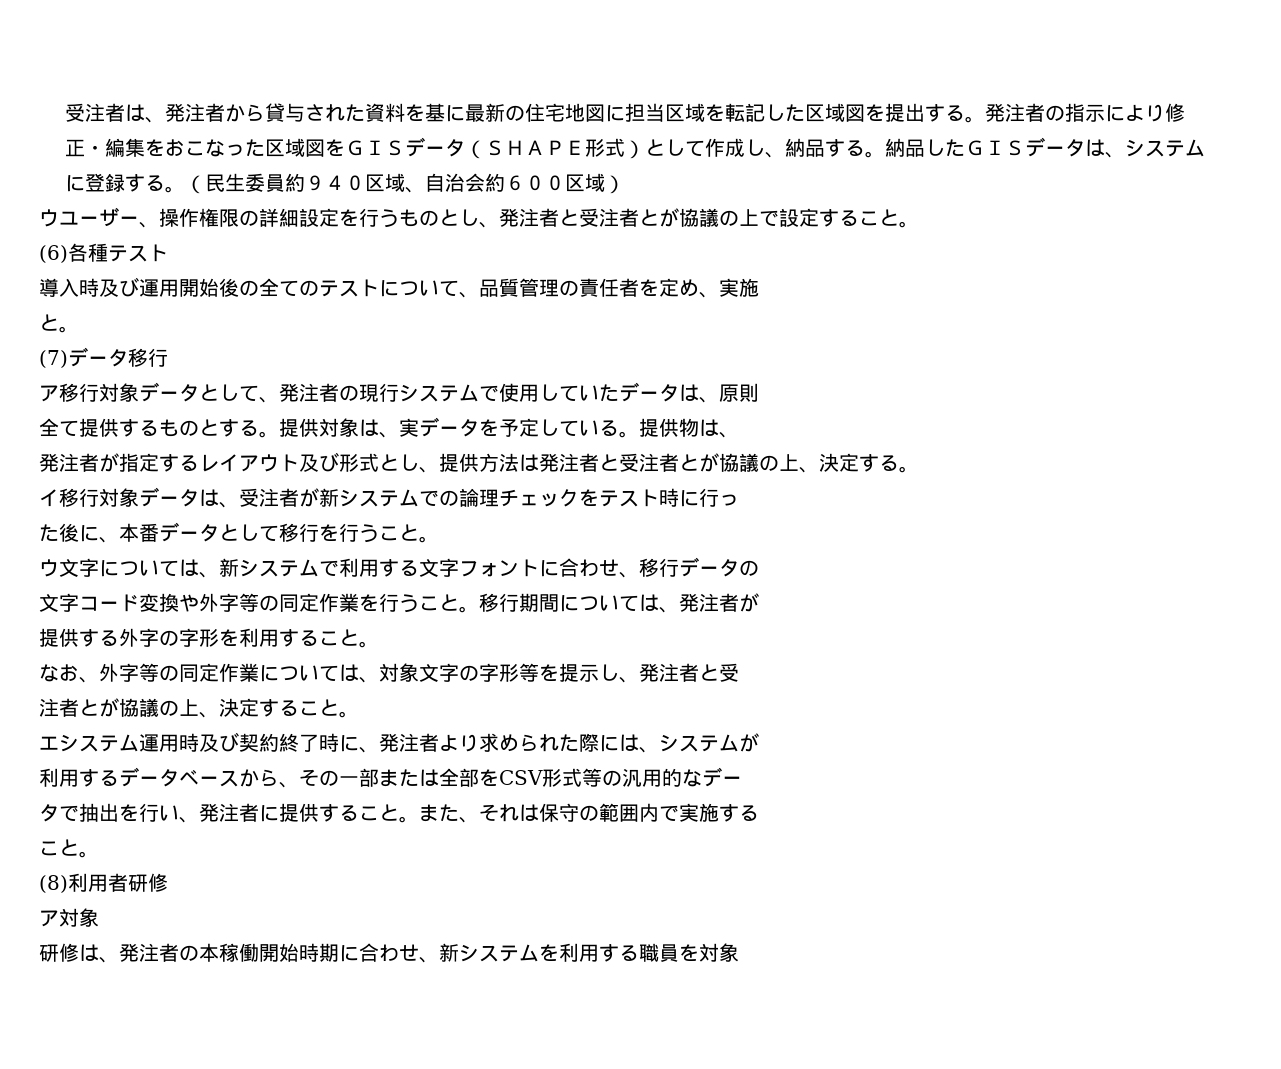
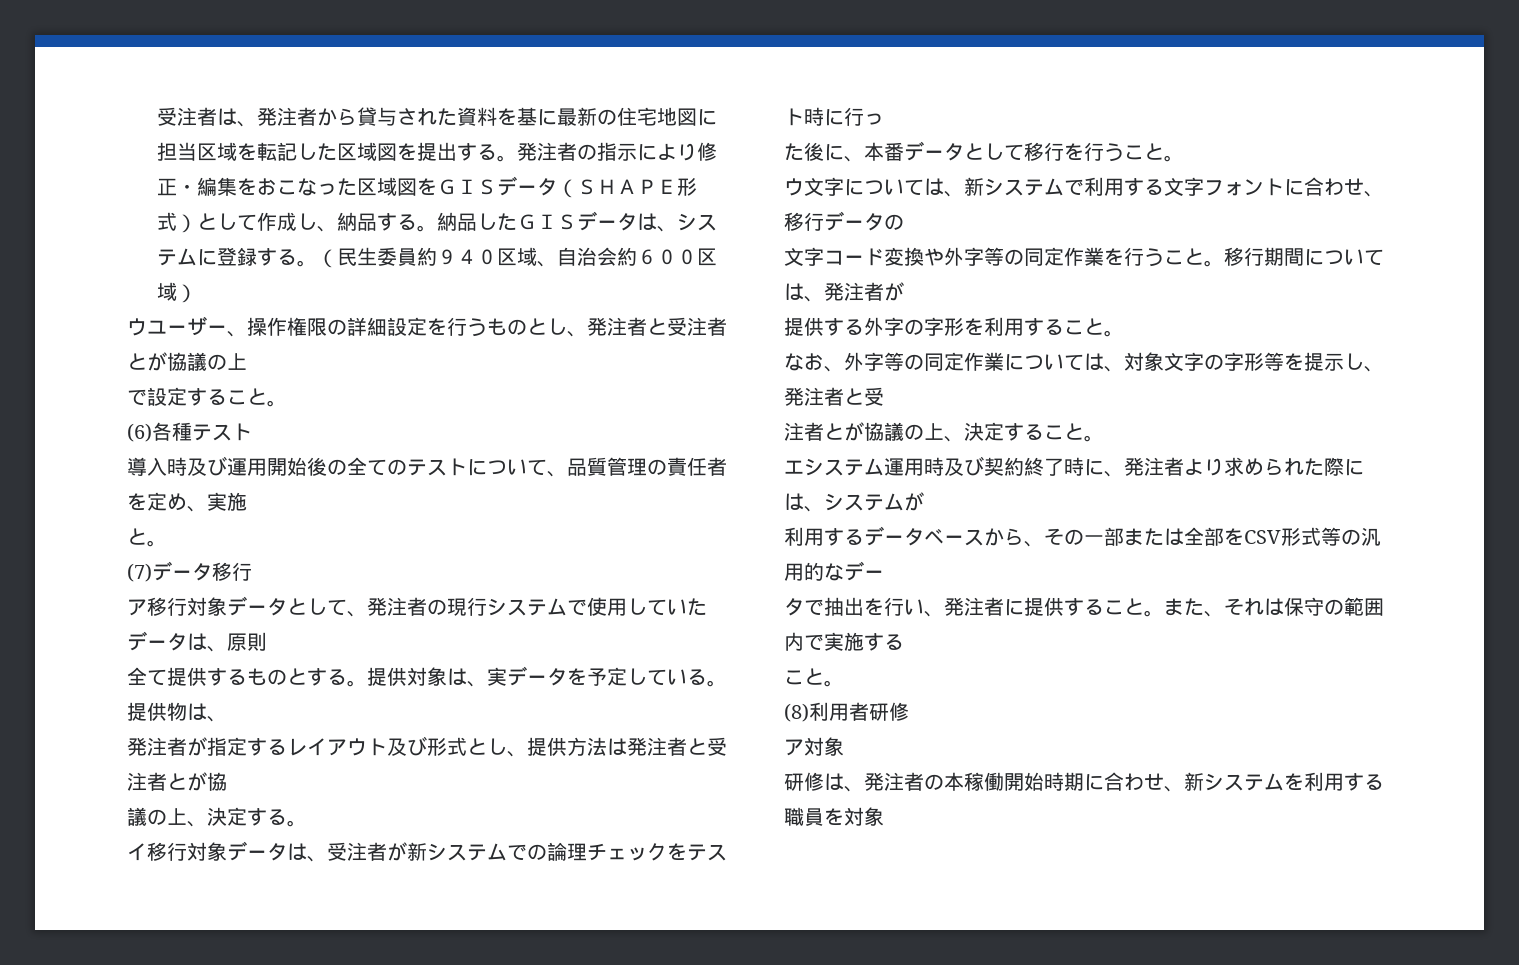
- ウユーザー、操作権限の詳細設定を行うものとし、発注者と受注者とが協議の上で設定すること。
+ ウユーザー、操作権限の詳細設定を行うものとし、発注者と受注者とが協議の上
+ で設定すること。
- 発注者が指定するレイアウト及び形式とし、提供方法は発注者と受注者とが協議の上、決定する。
+ 発注者が指定するレイアウト及び形式とし、提供方法は発注者と受注者とが協
+ 議の上、決定する。

